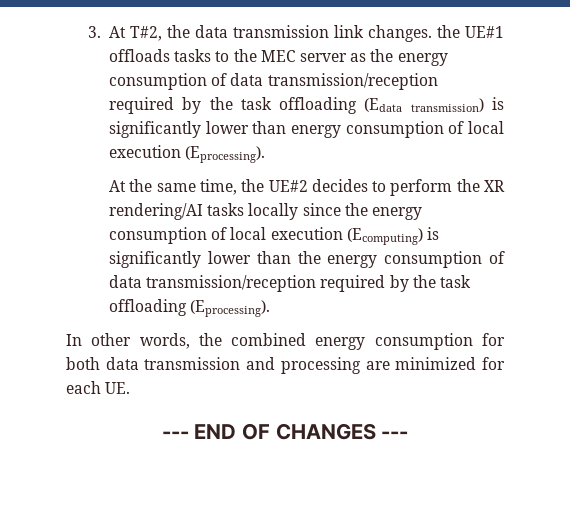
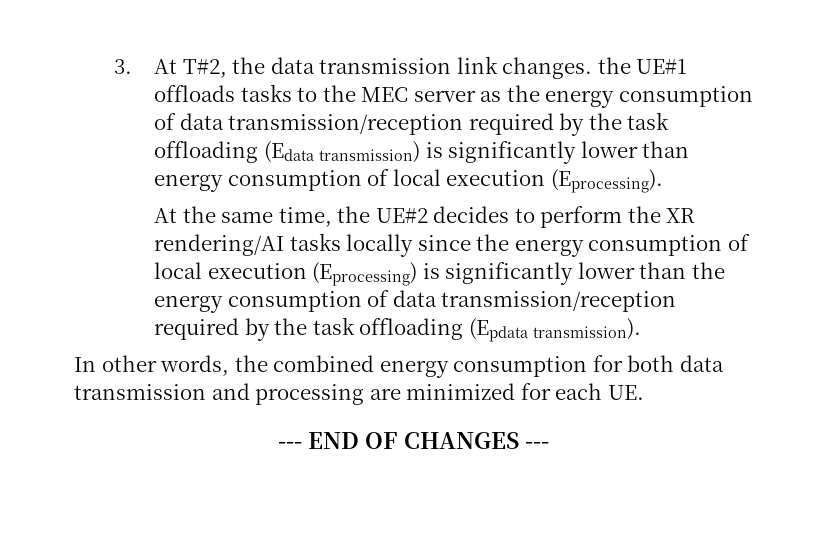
- At the same time, the UE#2 decides to perform the XR rendering/AI tasks locally since the energy consumption of local execution (Ecomputing) is significantly lower than the energy consumption of data transmission/reception required by the task offloading (Eprocessing).
+ At the same time, the UE#2 decides to perform the XR rendering/AI tasks locally since the energy consumption of local execution (Eprocessing) is significantly lower than the energy consumption of data transmission/reception required by the task offloading (Epdata transmission).

